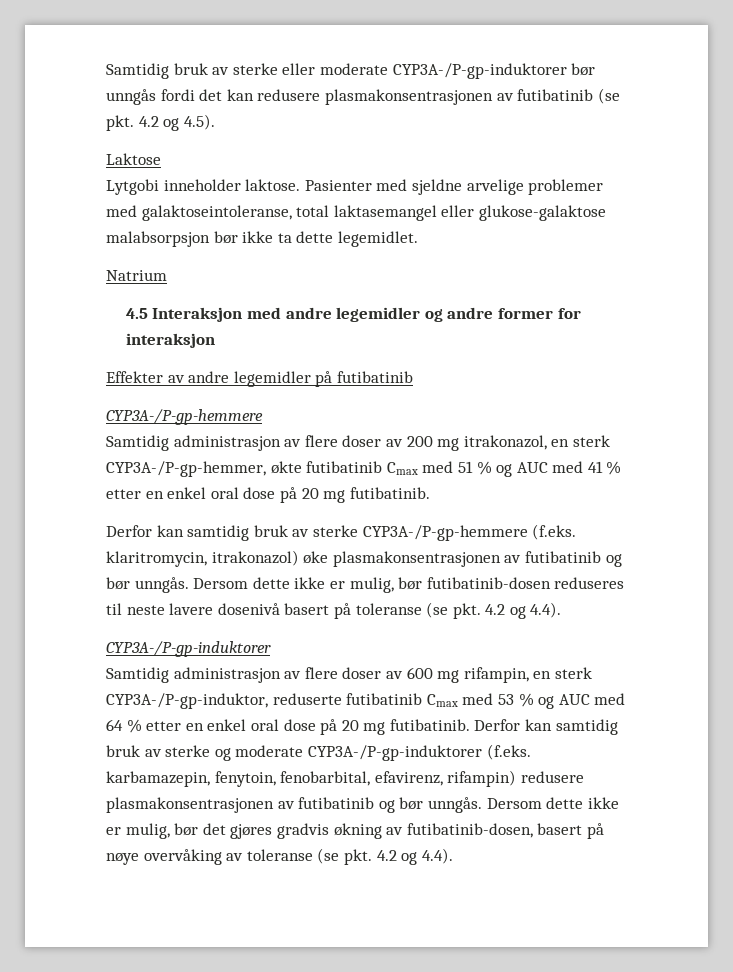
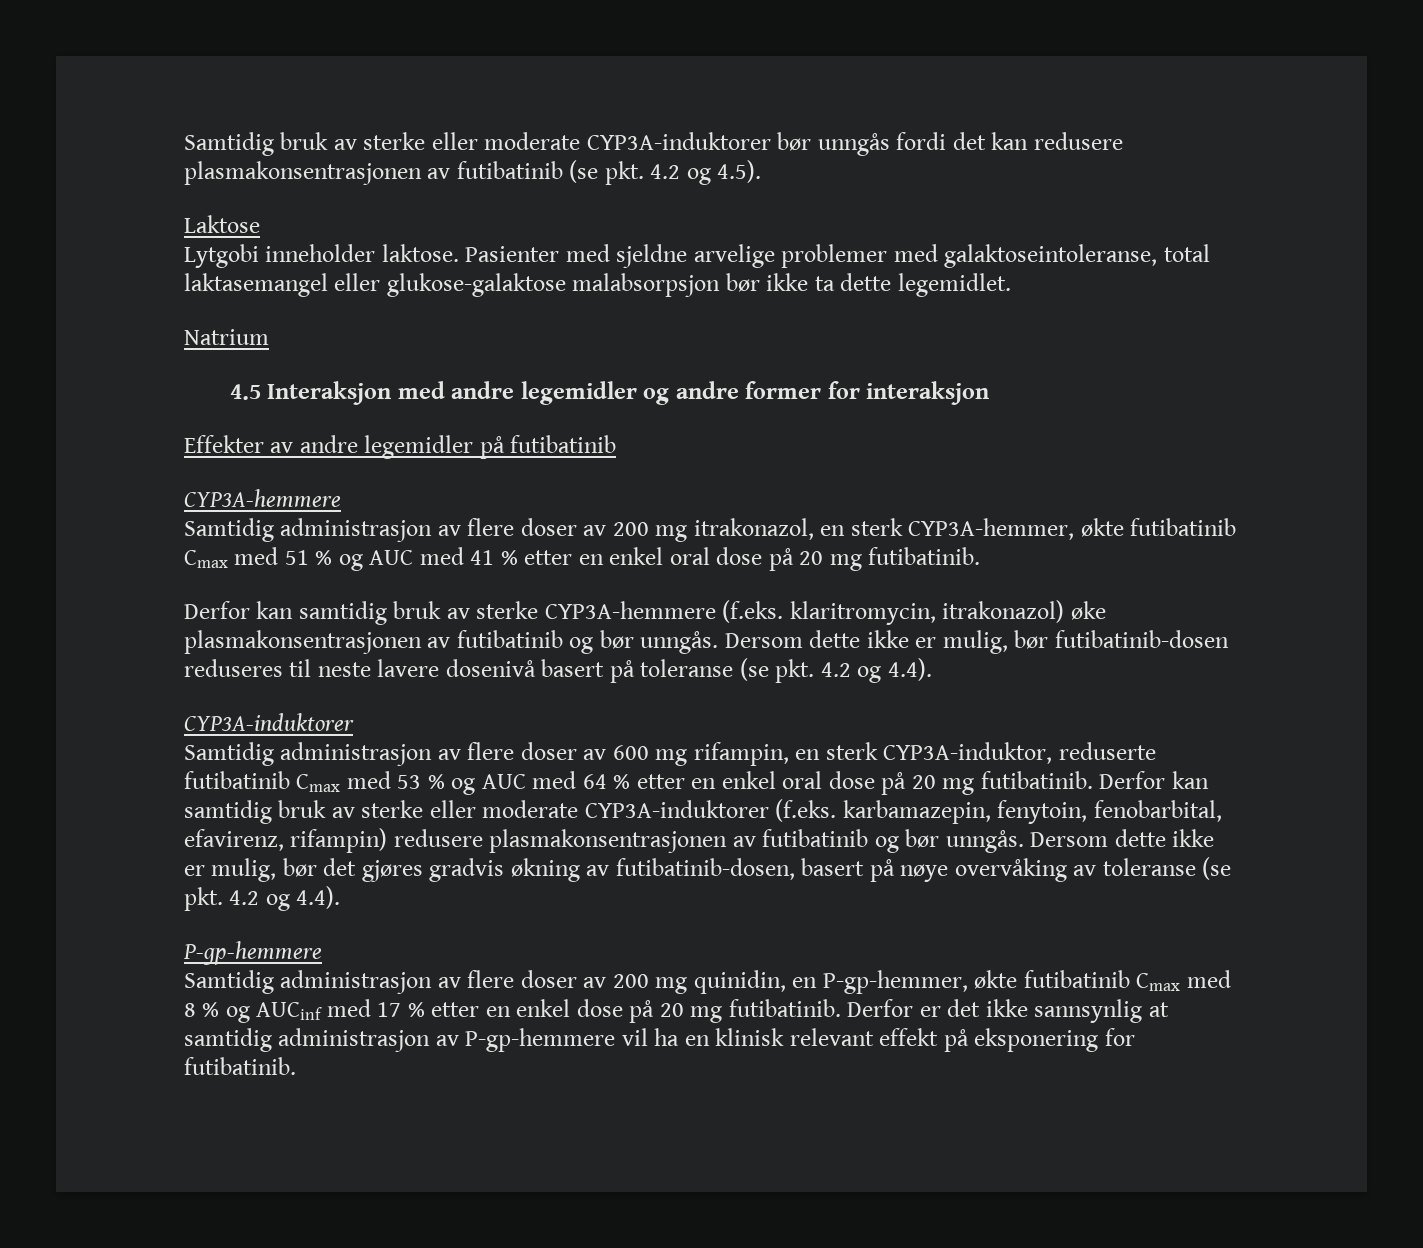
- Samtidig bruk av sterke eller moderate CYP3A-/P-gp-induktorer bør unngås fordi det kan redusere plasmakonsentrasjonen av futibatinib (se pkt. 4.2 og 4.5).
+ Samtidig bruk av sterke eller moderate CYP3A-induktorer bør unngås fordi det kan redusere plasmakonsentrasjonen av futibatinib (se pkt. 4.2 og 4.5).
  Effekter av andre legemidler på futibatinib
- CYP3A-/P-gp-hemmere
+ CYP3A-hemmere
- Samtidig administrasjon av flere doser av 200 mg itrakonazol, en sterk CYP3A-/P-gp-hemmer, økte futibatinib Cmax med 51 % og AUC med 41 % etter en enkel oral dose på 20 mg futibatinib.
+ Samtidig administrasjon av flere doser av 200 mg itrakonazol, en sterk CYP3A-hemmer, økte futibatinib Cmax med 51 % og AUC med 41 % etter en enkel oral dose på 20 mg futibatinib.
- Derfor kan samtidig bruk av sterke CYP3A-/P-gp-hemmere (f.eks. klaritromycin, itrakonazol) øke plasmakonsentrasjonen av futibatinib og bør unngås.
+ Derfor kan samtidig bruk av sterke CYP3A-hemmere (f.eks. klaritromycin, itrakonazol) øke plasmakonsentrasjonen av futibatinib og bør unngås.
  Dersom dette ikke er mulig, bør futibatinib-dosen reduseres til neste lavere dosenivå basert på toleranse (se pkt. 4.2 og 4.4).
- CYP3A-/P-gp-induktorer
+ CYP3A-induktorer
- Samtidig administrasjon av flere doser av 600 mg rifampin, en sterk CYP3A-/P-gp-induktor, reduserte futibatinib Cmax med 53 % og AUC med 64 % etter en enkel oral dose på 20 mg futibatinib.
+ Samtidig administrasjon av flere doser av 600 mg rifampin, en sterk CYP3A-induktor, reduserte futibatinib Cmax med 53 % og AUC med 64 % etter en enkel oral dose på 20 mg futibatinib.
- Derfor kan samtidig bruk av sterke og moderate CYP3A-/P-gp-induktorer (f.eks. karbamazepin, fenytoin, fenobarbital, efavirenz, rifampin) redusere plasmakonsentrasjonen av futibatinib og bør unngås.
+ Derfor kan samtidig bruk av sterke eller moderate CYP3A-induktorer (f.eks. karbamazepin, fenytoin, fenobarbital, efavirenz, rifampin) redusere plasmakonsentrasjonen av futibatinib og bør unngås.
  Dersom dette ikke er mulig, bør det gjøres gradvis økning av futibatinib-dosen, basert på nøye overvåking av toleranse (se pkt. 4.2 og 4.4).
+ P-gp-hemmere
+ Samtidig administrasjon av flere doser av 200 mg quinidin, en P-gp-hemmer, økte futibatinib Cmax med 8 % og AUCinf med 17 % etter en enkel dose på 20 mg futibatinib. Derfor er det ikke sannsynlig at samtidig administrasjon av P-gp-hemmere vil ha en klinisk relevant effekt på eksponering for futibatinib.

